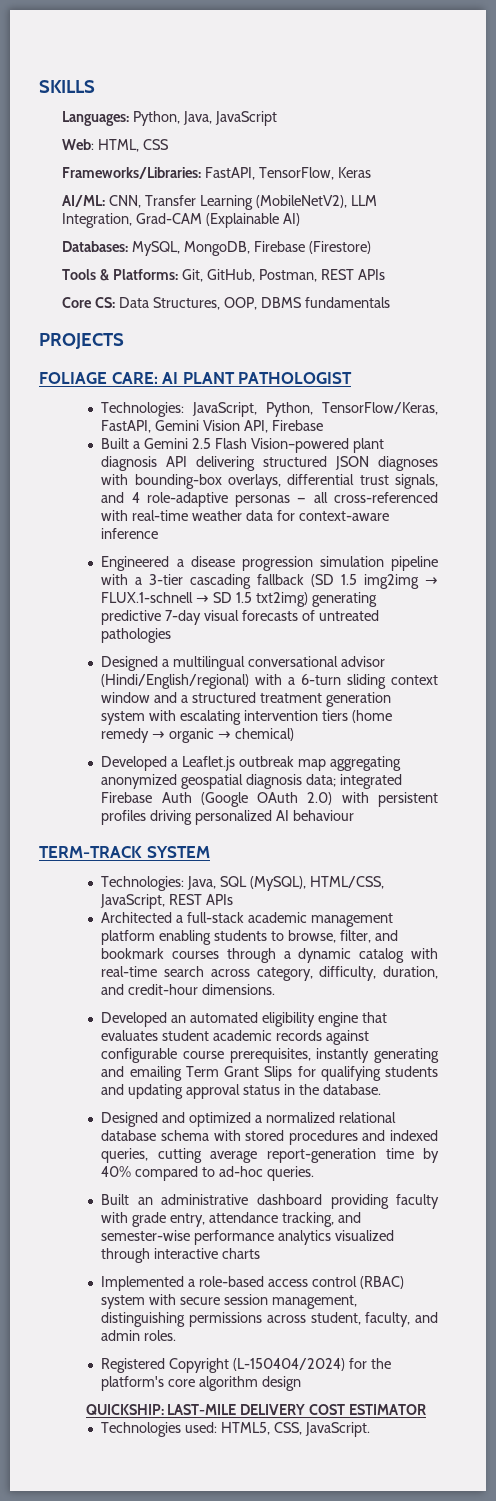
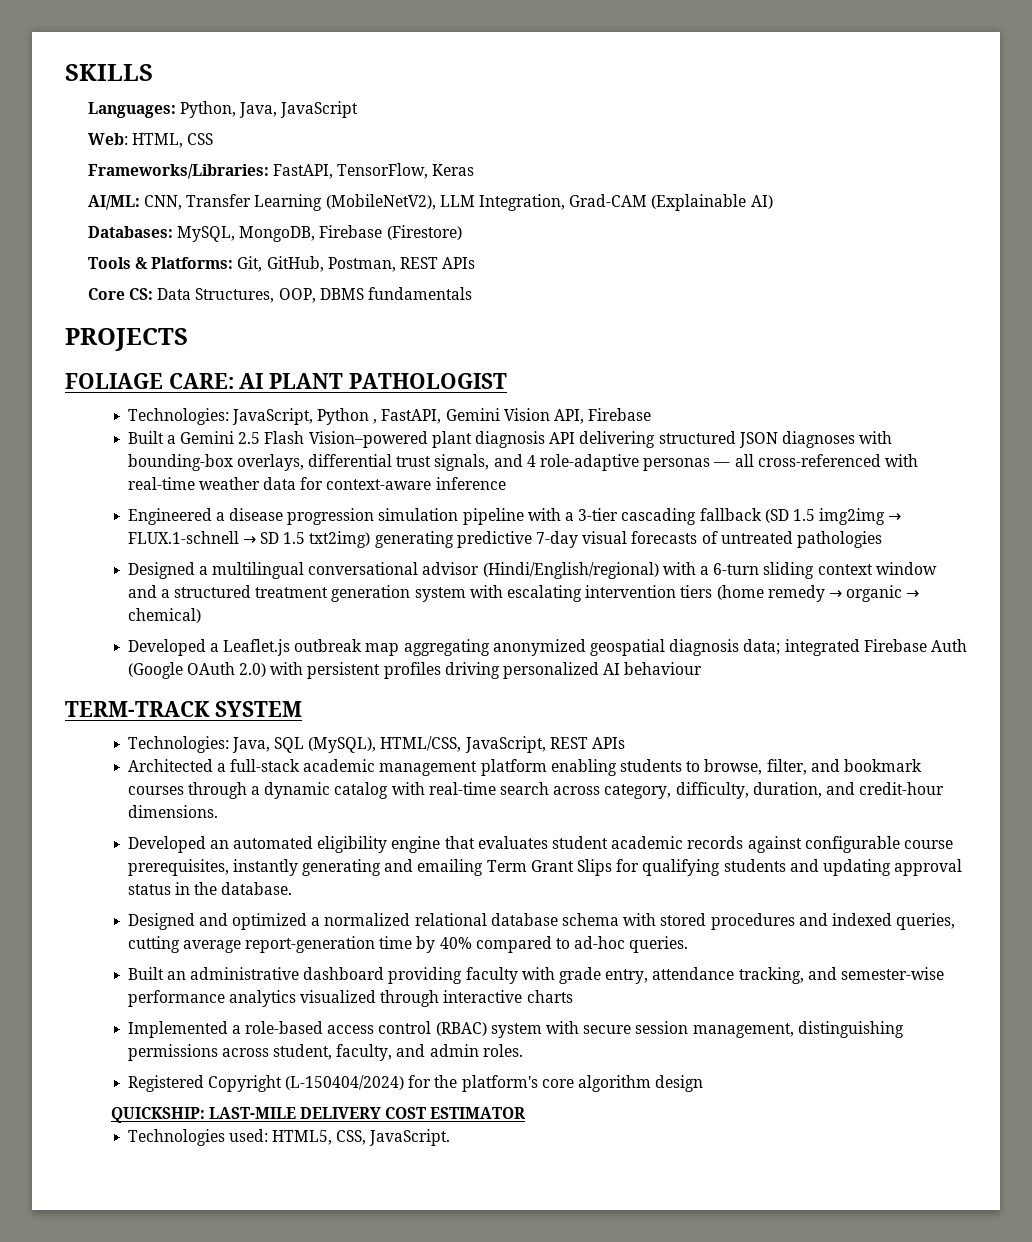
- Technologies: JavaScript, Python, TensorFlow/Keras, FastAPI, Gemini Vision API, Firebase
+ Technologies: JavaScript, Python , FastAPI, Gemini Vision API, Firebase

